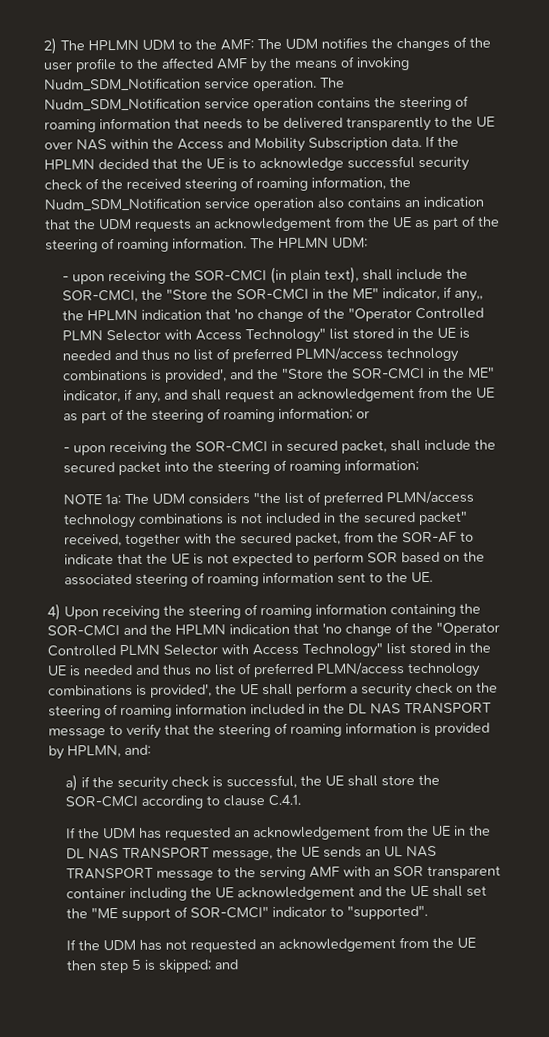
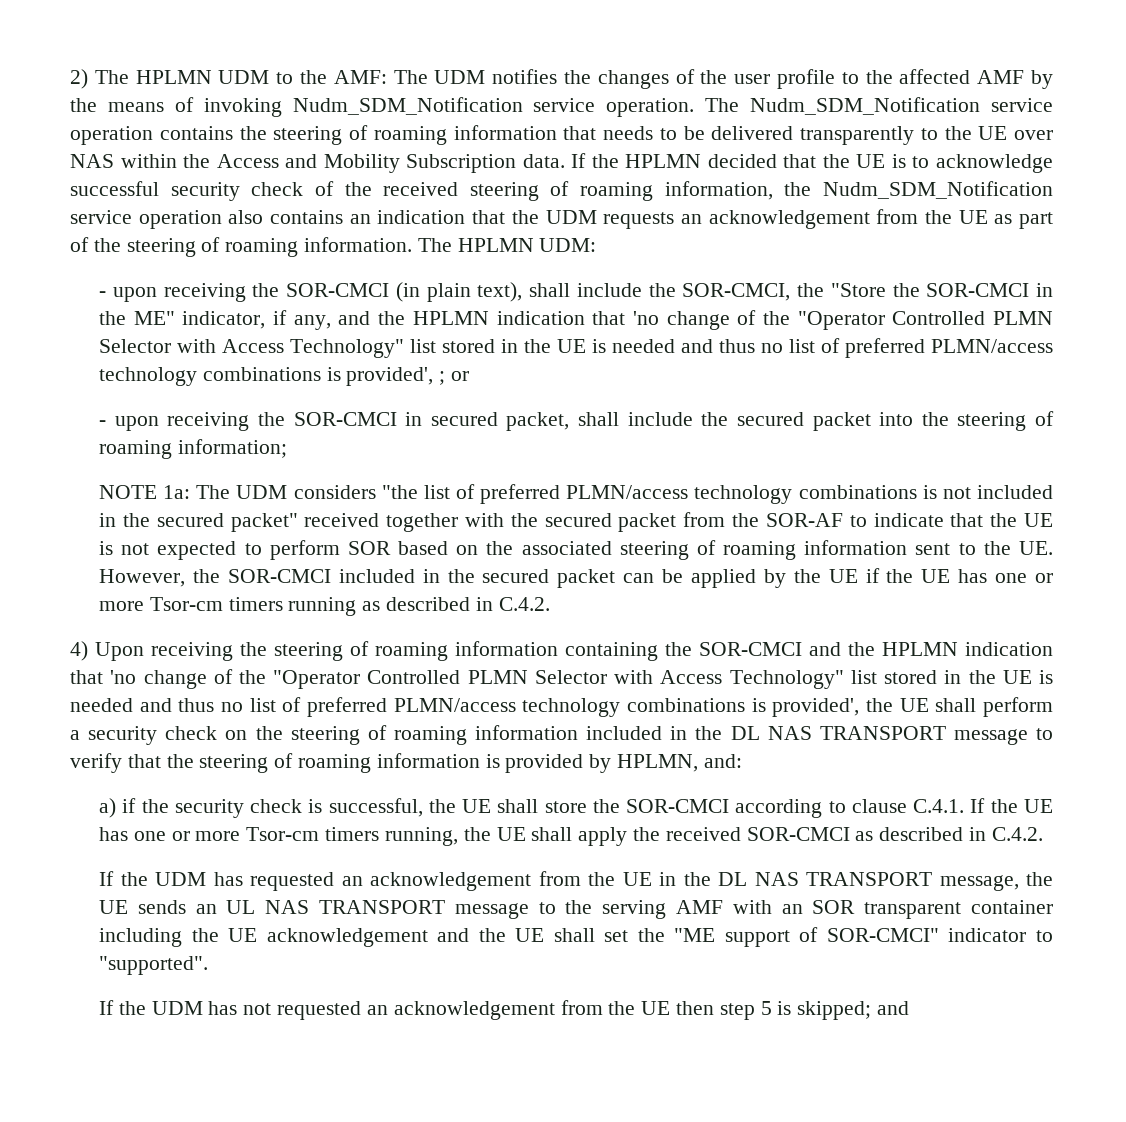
- - upon receiving the SOR-CMCI (in plain text), shall include the SOR-CMCI, the "Store the SOR-CMCI in the ME" indicator, if any,, the HPLMN indication that 'no change of the "Operator Controlled PLMN Selector with Access Technology" list stored in the UE is needed and thus no list of preferred PLMN/access technology combinations is provided', and the "Store the SOR-CMCI in the ME" indicator, if any, and shall request an acknowledgement from the UE as part of the steering of roaming information; or
+ - upon receiving the SOR-CMCI (in plain text), shall include the SOR-CMCI, the "Store the SOR-CMCI in the ME" indicator, if any, and the HPLMN indication that 'no change of the "Operator Controlled PLMN Selector with Access Technology" list stored in the UE is needed and thus no list of preferred PLMN/access technology combinations is provided', ; or
- NOTE 1a: The UDM considers "the list of preferred PLMN/access technology combinations is not included in the secured packet" received, together with the secured packet, from the SOR-AF to indicate that the UE is not expected to perform SOR based on the associated steering of roaming information sent to the UE.
+ NOTE 1a: The UDM considers "the list of preferred PLMN/access technology combinations is not included in the secured packet" received together with the secured packet from the SOR-AF to indicate that the UE is not expected to perform SOR based on the associated steering of roaming information sent to the UE. However, the SOR-CMCI included in the secured packet can be applied by the UE if the UE has one or more Tsor-cm timers running as described in C.4.2.
- a) if the security check is successful, the UE shall store the SOR-CMCI according to clause C.4.1.
+ a) if the security check is successful, the UE shall store the SOR-CMCI according to clause C.4.1. If the UE has one or more Tsor-cm timers running, the UE shall apply the received SOR-CMCI as described in C.4.2.

